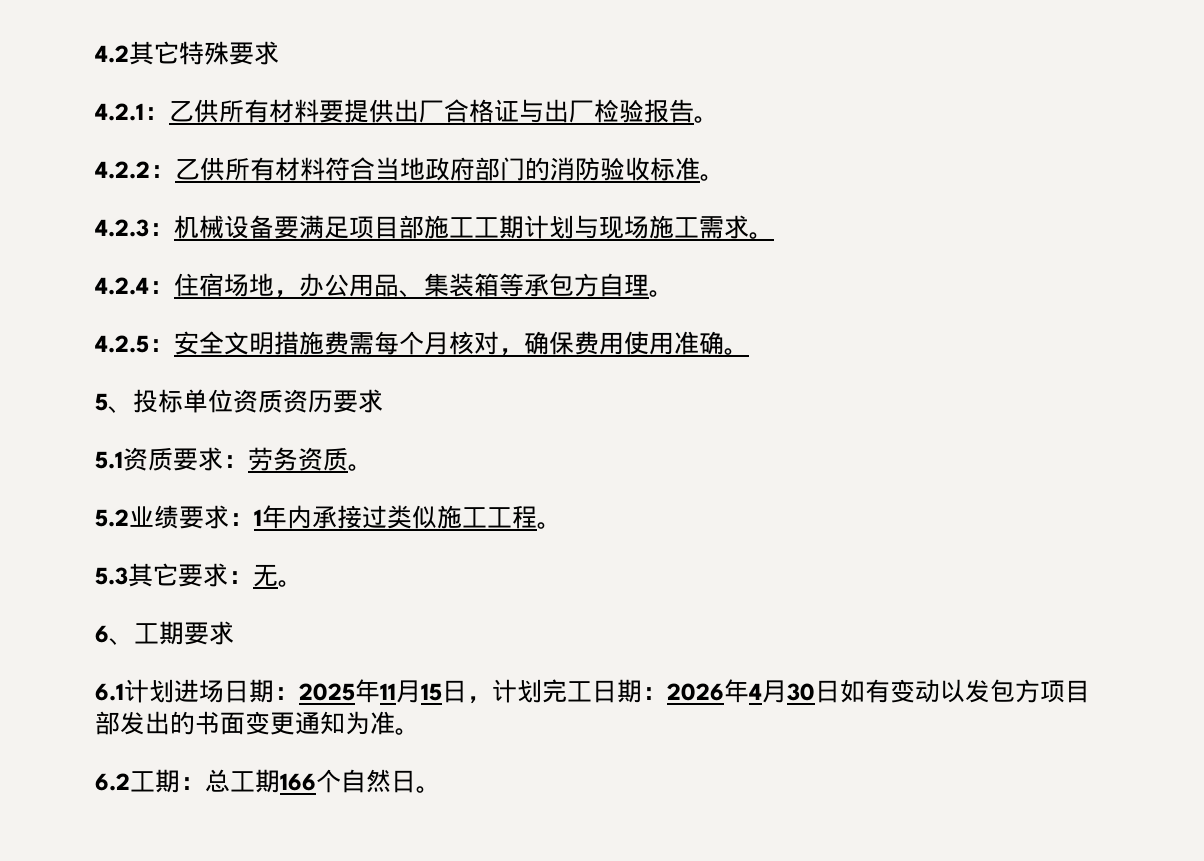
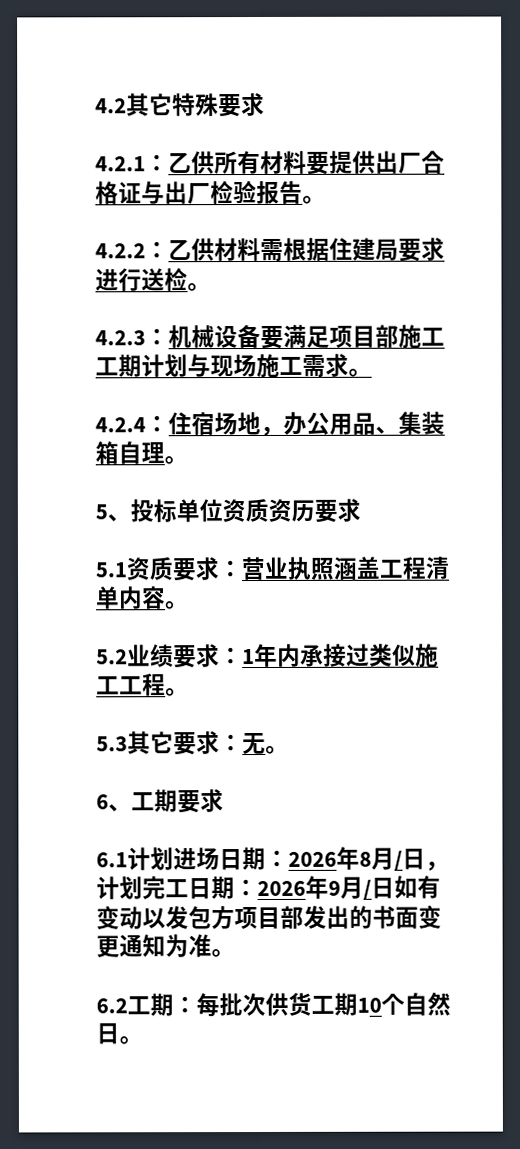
- 4.2.2：乙供所有材料符合当地政府部门的消防验收标准。
+ 4.2.2：乙供材料需根据住建局要求进行送检。
- 4.2.4：住宿场地，办公用品、集装箱等承包方自理。
+ 4.2.4：住宿场地，办公用品、集装箱自理。
- 4.2.5：安全文明措施费需每个月核对，确保费用使用准确。
- 5.1资质要求：劳务资质。
+ 5.1资质要求：营业执照涵盖工程清单内容。
- 6.1计划进场日期：2025年11月15日，计划完工日期：2026年4月30日如有变动以发包方项目部发出的书面变更通知为准。
+ 6.1计划进场日期：2026年8月/日，计划完工日期：2026年9月/日如有变动以发包方项目部发出的书面变更通知为准。
- 6.2工期：总工期166个自然日。
+ 6.2工期：每批次供货工期10个自然日。

